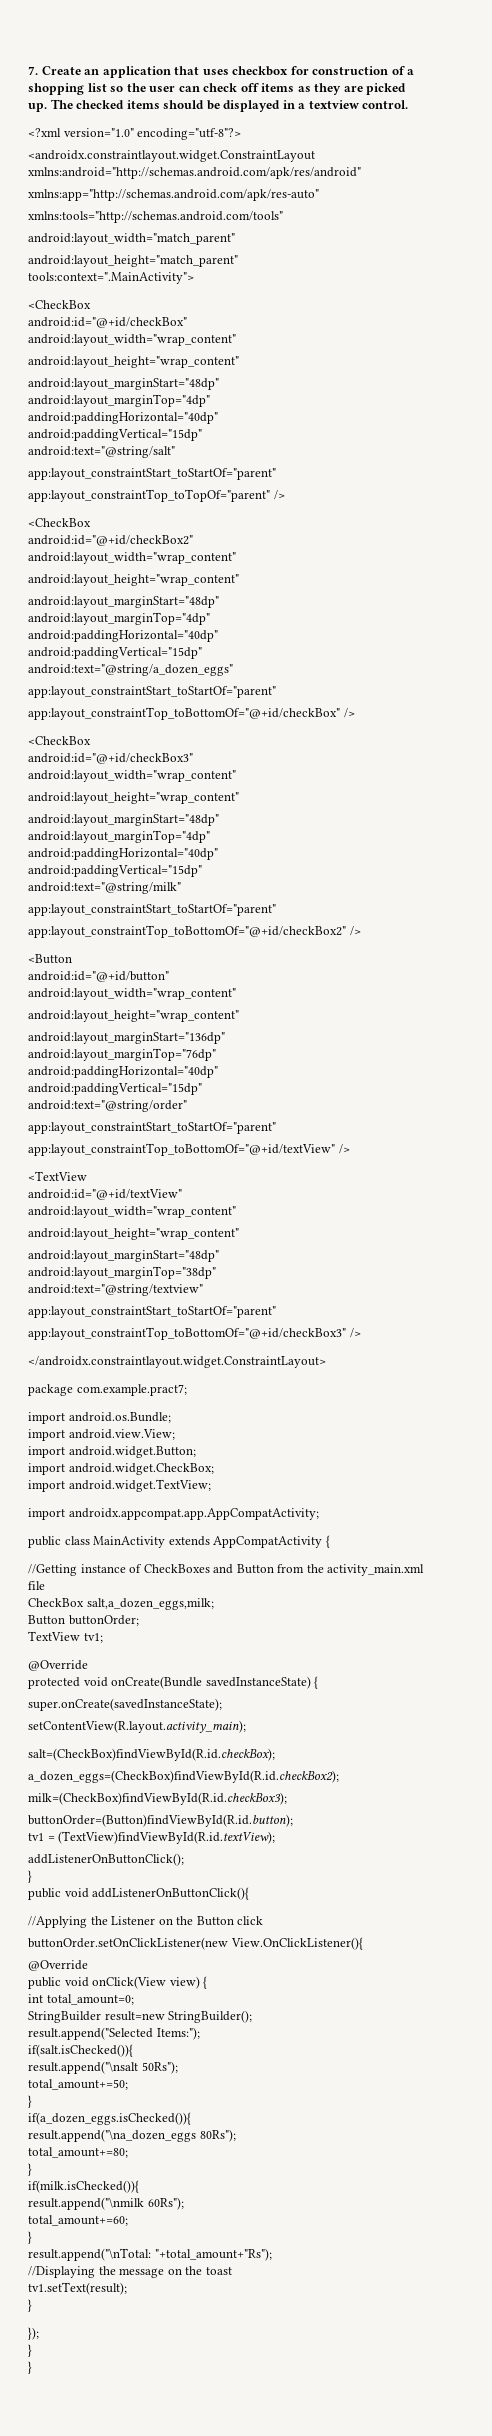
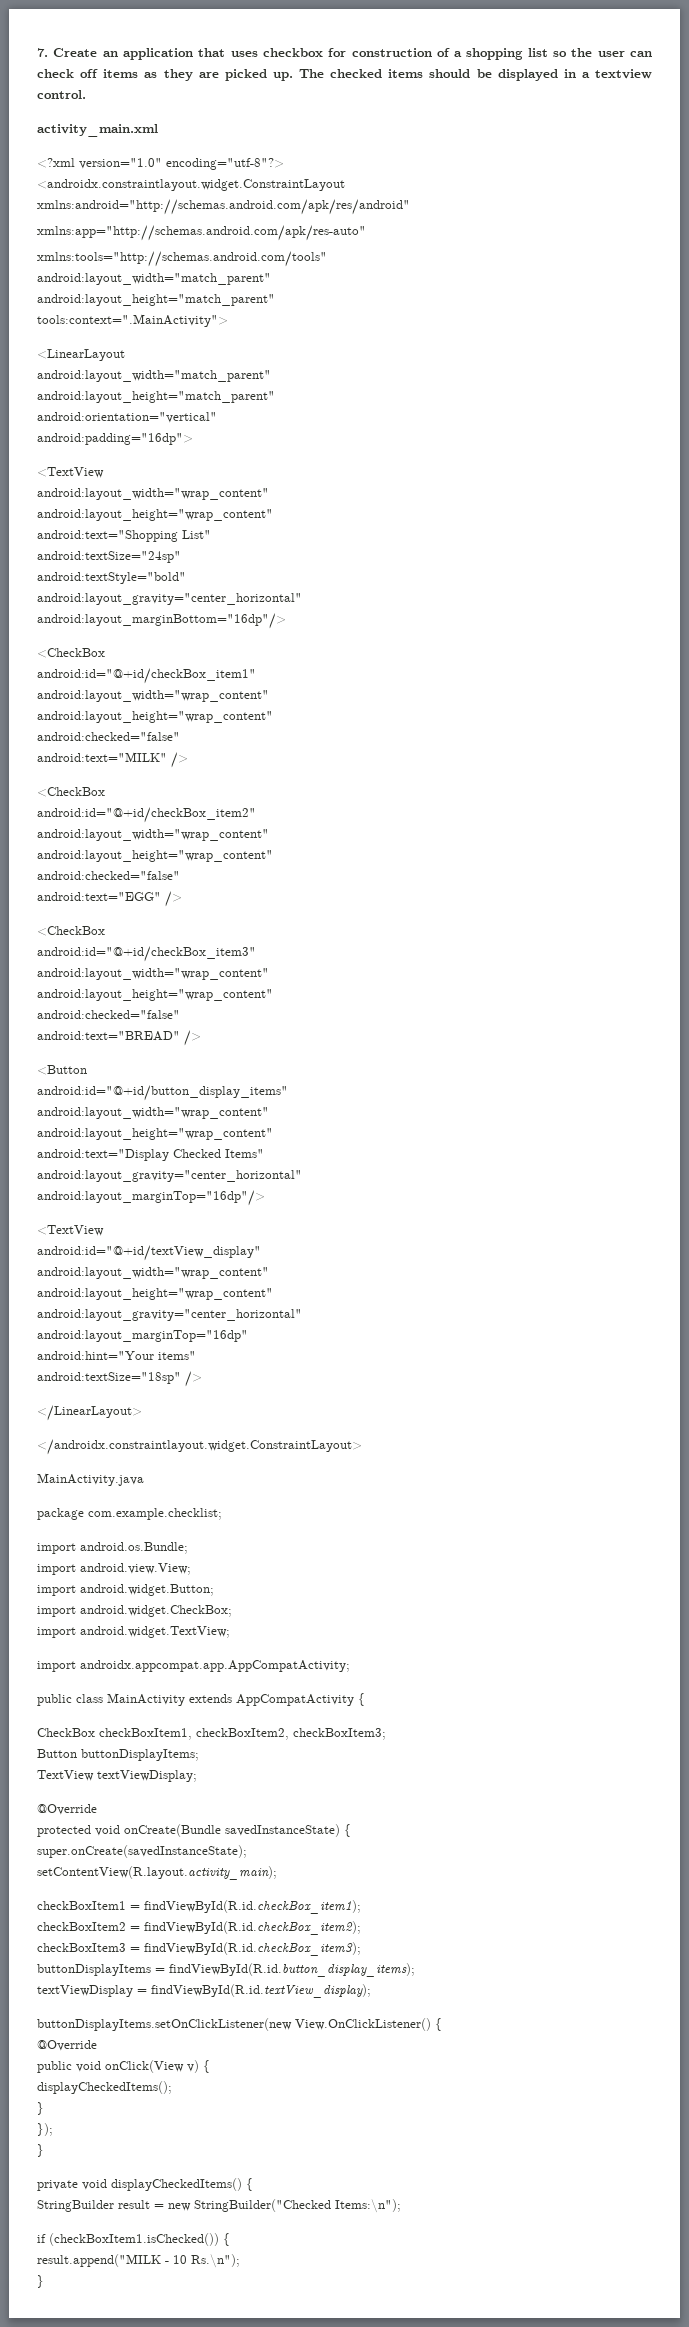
+ activity_main.xml
  tools:context=".MainActivity">
- <CheckBox
- android:id="@+id/checkBox"
+ <LinearLayout
+ android:layout_width="match_parent"
+ android:layout_height="match_parent"
+ android:orientation="vertical"
+ android:padding="16dp">
+ <TextView
  android:layout_width="wrap_content"
  android:layout_height="wrap_content"
- android:layout_marginStart="48dp"
- android:layout_marginTop="4dp"
- android:paddingHorizontal="40dp"
- android:paddingVertical="15dp"
- android:text="@string/salt"
- app:layout_constraintStart_toStartOf="parent"
- app:layout_constraintTop_toTopOf="parent" />
+ android:text="Shopping List"
+ android:textSize="24sp"
+ android:textStyle="bold"
+ android:layout_gravity="center_horizontal"
+ android:layout_marginBottom="16dp"/>
  <CheckBox
- android:id="@+id/checkBox2"
+ android:id="@+id/checkBox_item1"
  android:layout_width="wrap_content"
  android:layout_height="wrap_content"
- android:layout_marginStart="48dp"
- android:layout_marginTop="4dp"
- android:paddingHorizontal="40dp"
- android:paddingVertical="15dp"
- android:text="@string/a_dozen_eggs"
- app:layout_constraintStart_toStartOf="parent"
- app:layout_constraintTop_toBottomOf="@+id/checkBox" />
+ android:checked="false"
+ android:text="MILK" />
  <CheckBox
- android:id="@+id/checkBox3"
+ android:id="@+id/checkBox_item2"
  android:layout_width="wrap_content"
  android:layout_height="wrap_content"
- android:layout_marginStart="48dp"
- android:layout_marginTop="4dp"
- android:paddingHorizontal="40dp"
- android:paddingVertical="15dp"
- android:text="@string/milk"
- app:layout_constraintStart_toStartOf="parent"
- app:layout_constraintTop_toBottomOf="@+id/checkBox2" />
- <Button
- android:id="@+id/button"
+ android:checked="false"
+ android:text="EGG" />
+ <CheckBox
+ android:id="@+id/checkBox_item3"
  android:layout_width="wrap_content"
  android:layout_height="wrap_content"
- android:layout_marginStart="136dp"
- android:layout_marginTop="76dp"
- android:paddingHorizontal="40dp"
- android:paddingVertical="15dp"
- android:text="@string/order"
- app:layout_constraintStart_toStartOf="parent"
- app:layout_constraintTop_toBottomOf="@+id/textView" />
- <TextView
- android:id="@+id/textView"
+ android:checked="false"
+ android:text="BREAD" />
+ <Button
+ android:id="@+id/button_display_items"
  android:layout_width="wrap_content"
  android:layout_height="wrap_content"
- android:layout_marginStart="48dp"
- android:layout_marginTop="38dp"
- android:text="@string/textview"
- app:layout_constraintStart_toStartOf="parent"
- app:layout_constraintTop_toBottomOf="@+id/checkBox3" />
+ android:text="Display Checked Items"
+ android:layout_gravity="center_horizontal"
+ android:layout_marginTop="16dp"/>
+ <TextView
+ android:id="@+id/textView_display"
+ android:layout_width="wrap_content"
+ android:layout_height="wrap_content"
+ android:layout_gravity="center_horizontal"
+ android:layout_marginTop="16dp"
+ android:hint="Your items"
+ android:textSize="18sp" />
+ </LinearLayout>
+ MainActivity.java
- package com.example.pract7;
+ package com.example.checklist;
- //Getting instance of CheckBoxes and Button from the activity_main.xml file
- CheckBox salt,a_dozen_eggs,milk;
- Button buttonOrder;
+ CheckBox checkBoxItem1, checkBoxItem2, checkBoxItem3;
+ Button buttonDisplayItems;
- TextView tv1;
+ TextView textViewDisplay;
- salt=(CheckBox)findViewById(R.id.checkBox);
- a_dozen_eggs=(CheckBox)findViewById(R.id.checkBox2);
- milk=(CheckBox)findViewById(R.id.checkBox3);
- buttonOrder=(Button)findViewById(R.id.button);
- tv1 = (TextView)findViewById(R.id.textView);
- addListenerOnButtonClick();
- }
- public void addListenerOnButtonClick(){
- //Applying the Listener on the Button click
- buttonOrder.setOnClickListener(new View.OnClickListener(){
+ checkBoxItem1 = findViewById(R.id.checkBox_item1);
+ checkBoxItem2 = findViewById(R.id.checkBox_item2);
+ checkBoxItem3 = findViewById(R.id.checkBox_item3);
+ buttonDisplayItems = findViewById(R.id.button_display_items);
+ textViewDisplay = findViewById(R.id.textView_display);
+ buttonDisplayItems.setOnClickListener(new View.OnClickListener() {
- public void onClick(View view) {
- int total_amount=0;
- StringBuilder result=new StringBuilder();
- result.append("Selected Items:");
- if(salt.isChecked()){
- result.append("\nsalt 50Rs");
- total_amount+=50;
- }
- if(a_dozen_eggs.isChecked()){
- result.append("\na_dozen_eggs 80Rs");
- total_amount+=80;
- }
- if(milk.isChecked()){
- result.append("\nmilk 60Rs");
- total_amount+=60;
- }
- result.append("\nTotal: "+total_amount+"Rs");
- //Displaying the message on the toast
- tv1.setText(result);
+ public void onClick(View v) {
+ displayCheckedItems();
  }
  });
  }
+ private void displayCheckedItems() {
+ StringBuilder result = new StringBuilder("Checked Items:\n");
+ if (checkBoxItem1.isChecked()) {
+ result.append("MILK - 10 Rs.\n");

